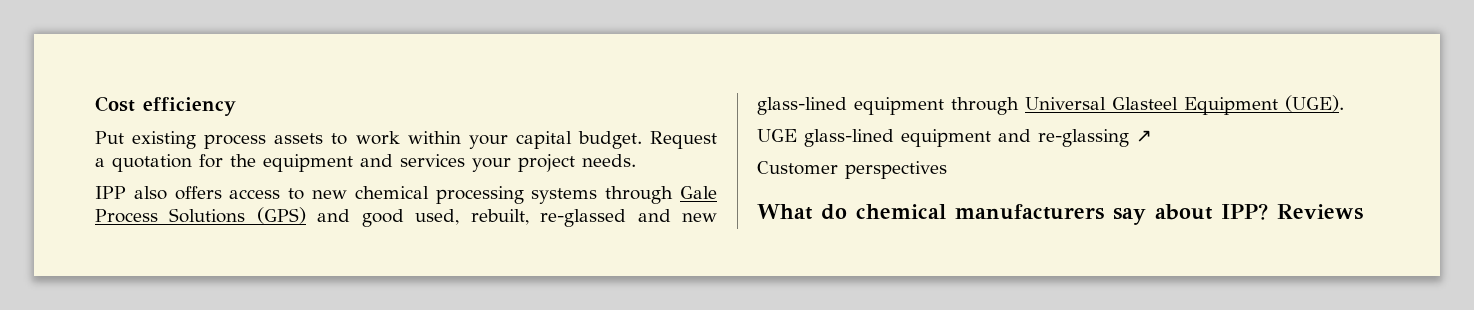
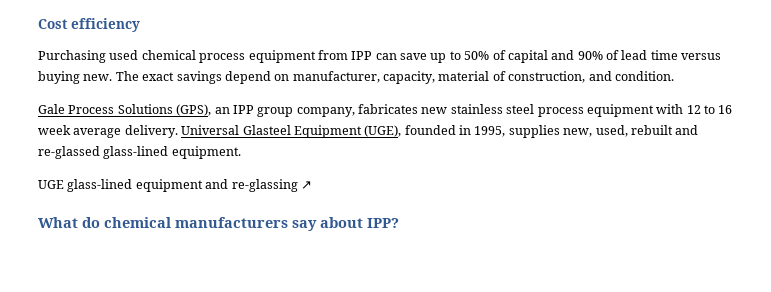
- Put existing process assets to work within your capital budget. Request a quotation for the equipment and services your project needs.
- IPP also offers access to new chemical processing systems through Gale Process Solutions (GPS) and good used, rebuilt, re-glassed and new glass-lined equipment through Universal Glasteel Equipment (UGE).
+ Purchasing used chemical process equipment from IPP can save up to 50% of capital and 90% of lead time versus buying new. The exact savings depend on manufacturer, capacity, material of construction, and condition.
+ Gale Process Solutions (GPS), an IPP group company, fabricates new stainless steel process equipment with 12 to 16 week average delivery. Universal Glasteel Equipment (UGE), founded in 1995, supplies new, used, rebuilt and re-glassed glass-lined equipment.
- Customer perspectives
- Reviews

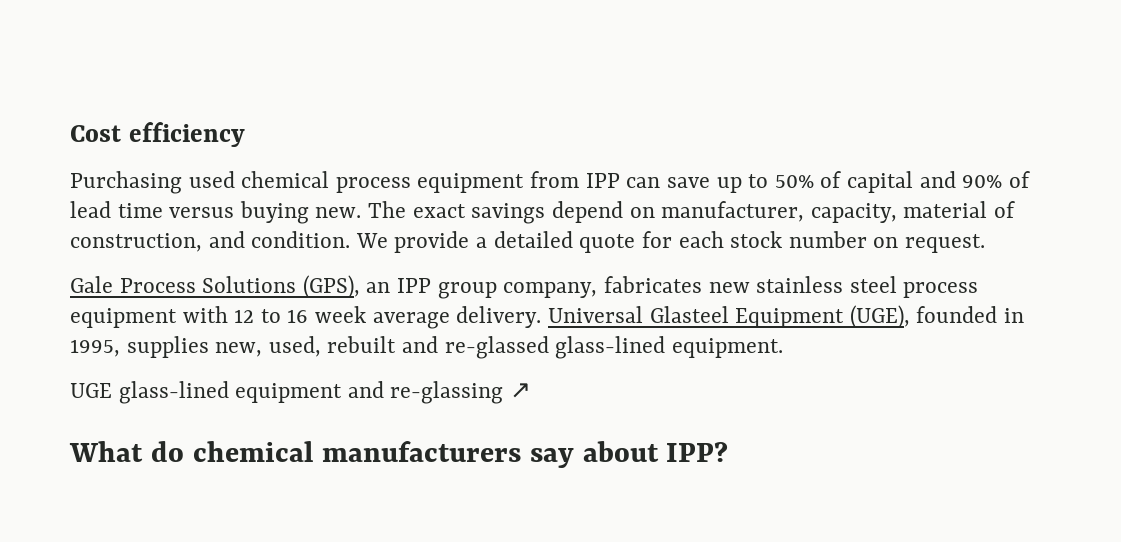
+ We provide a detailed quote for each stock number on request.

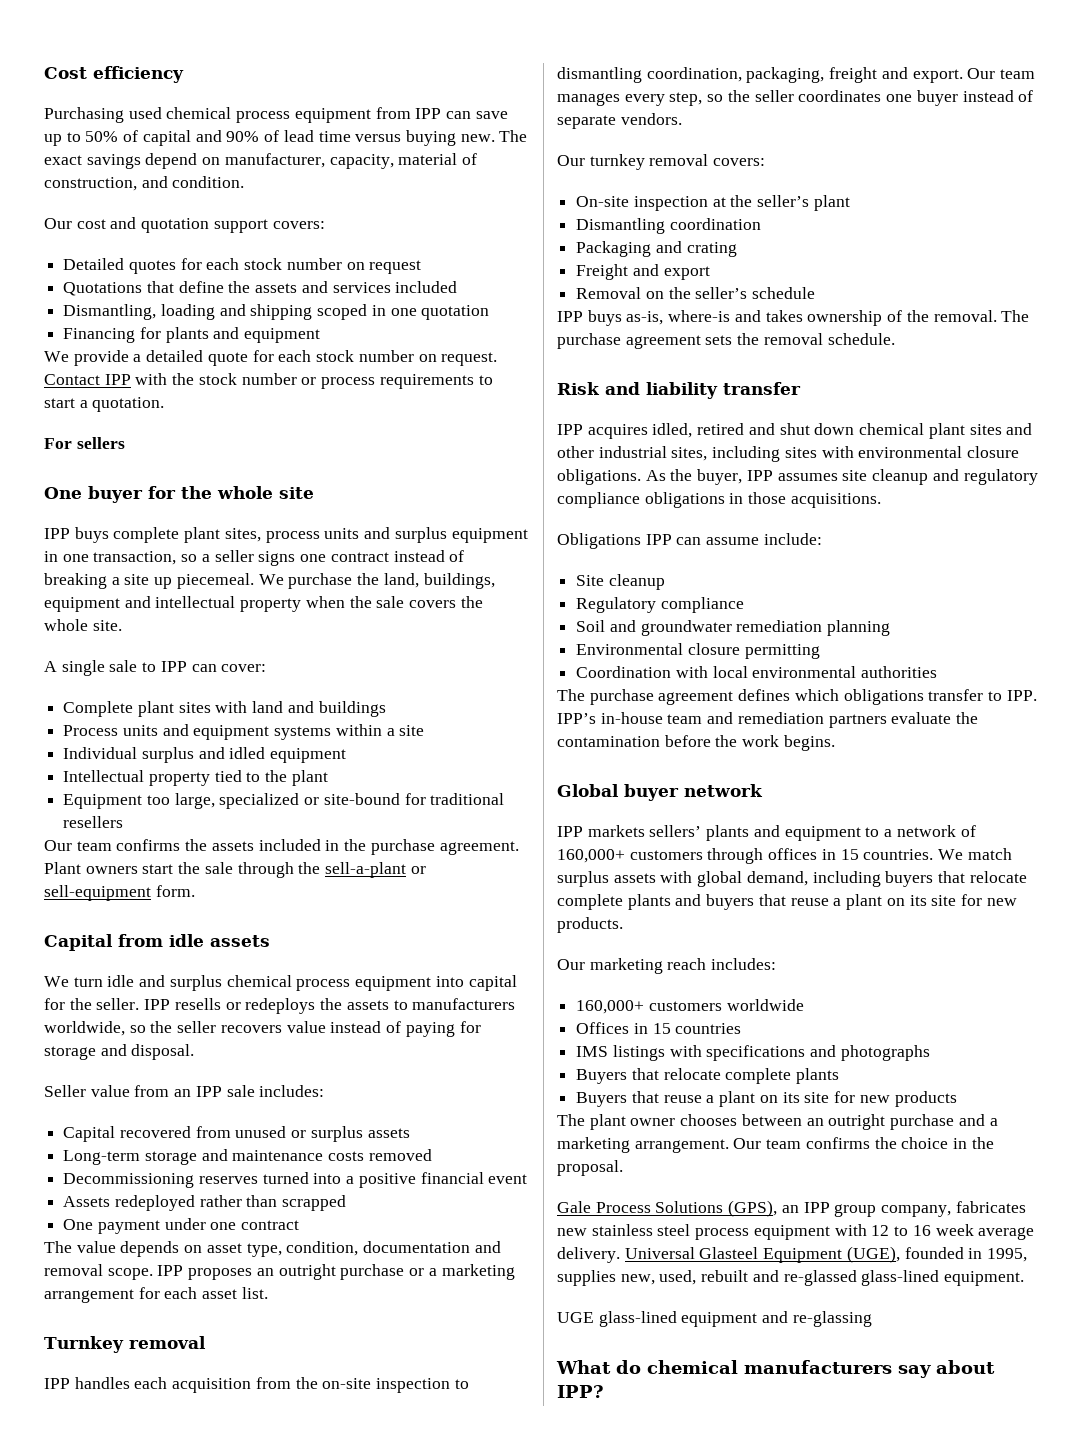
- The exact savings depend on manufacturer, capacity, material of construction, and condition. We provide a detailed quote for each stock number on request.
+ The exact savings depend on manufacturer, capacity, material of construction, and condition.
+ Our cost and quotation support covers:
+ Detailed quotes for each stock number on request
+ Quotations that define the assets and services included
+ Dismantling, loading and shipping scoped in one quotation
+ Financing for plants and equipment
+ We provide a detailed quote for each stock number on request. Contact IPP with the stock number or process requirements to start a quotation.
+ For sellers
+ One buyer for the whole site
+ IPP buys complete plant sites, process units and surplus equipment in one transaction, so a seller signs one contract instead of breaking a site up piecemeal. We purchase the land, buildings, equipment and intellectual property when the sale covers the whole site.
+ A single sale to IPP can cover:
+ Complete plant sites with land and buildings
+ Process units and equipment systems within a site
+ Individual surplus and idled equipment
+ Intellectual property tied to the plant
+ Equipment too large, specialized or site-bound for traditional resellers
+ Our team confirms the assets included in the purchase agreement. Plant owners start the sale through the sell-a-plant or sell-equipment form.
+ Capital from idle assets
+ We turn idle and surplus chemical process equipment into capital for the seller. IPP resells or redeploys the assets to manufacturers worldwide, so the seller recovers value instead of paying for storage and disposal.
+ Seller value from an IPP sale includes:
+ Capital recovered from unused or surplus assets
+ Long-term storage and maintenance costs removed
+ Decommissioning reserves turned into a positive financial event
+ Assets redeployed rather than scrapped
+ One payment under one contract
+ The value depends on asset type, condition, documentation and removal scope. IPP proposes an outright purchase or a marketing arrangement for each asset list.
+ Turnkey removal
+ IPP handles each acquisition from the on-site inspection to dismantling coordination, packaging, freight and export. Our team manages every step, so the seller coordinates one buyer instead of separate vendors.
+ Our turnkey removal covers:
+ On-site inspection at the seller’s plant
+ Dismantling coordination
+ Packaging and crating
+ Freight and export
+ Removal on the seller’s schedule
+ IPP buys as-is, where-is and takes ownership of the removal. The purchase agreement sets the removal schedule.
+ Risk and liability transfer
+ IPP acquires idled, retired and shut down chemical plant sites and other industrial sites, including sites with environmental closure obligations. As the buyer, IPP assumes site cleanup and regulatory compliance obligations in those acquisitions.
+ Obligations IPP can assume include:
+ Site cleanup
+ Regulatory compliance
+ Soil and groundwater remediation planning
+ Environmental closure permitting
+ Coordination with local environmental authorities
+ The purchase agreement defines which obligations transfer to IPP. IPP’s in-house team and remediation partners evaluate the contamination before the work begins.
+ Global buyer network
+ IPP markets sellers’ plants and equipment to a network of 160,000+ customers through offices in 15 countries. We match surplus assets with global demand, including buyers that relocate complete plants and buyers that reuse a plant on its site for new products.
+ Our marketing reach includes:
+ 160,000+ customers worldwide
+ Offices in 15 countries
+ IMS listings with specifications and photographs
+ Buyers that relocate complete plants
+ Buyers that reuse a plant on its site for new products
+ The plant owner chooses between an outright purchase and a marketing arrangement. Our team confirms the choice in the proposal.
- UGE glass-lined equipment and re-glassing ↗
+ UGE glass-lined equipment and re-glassing

